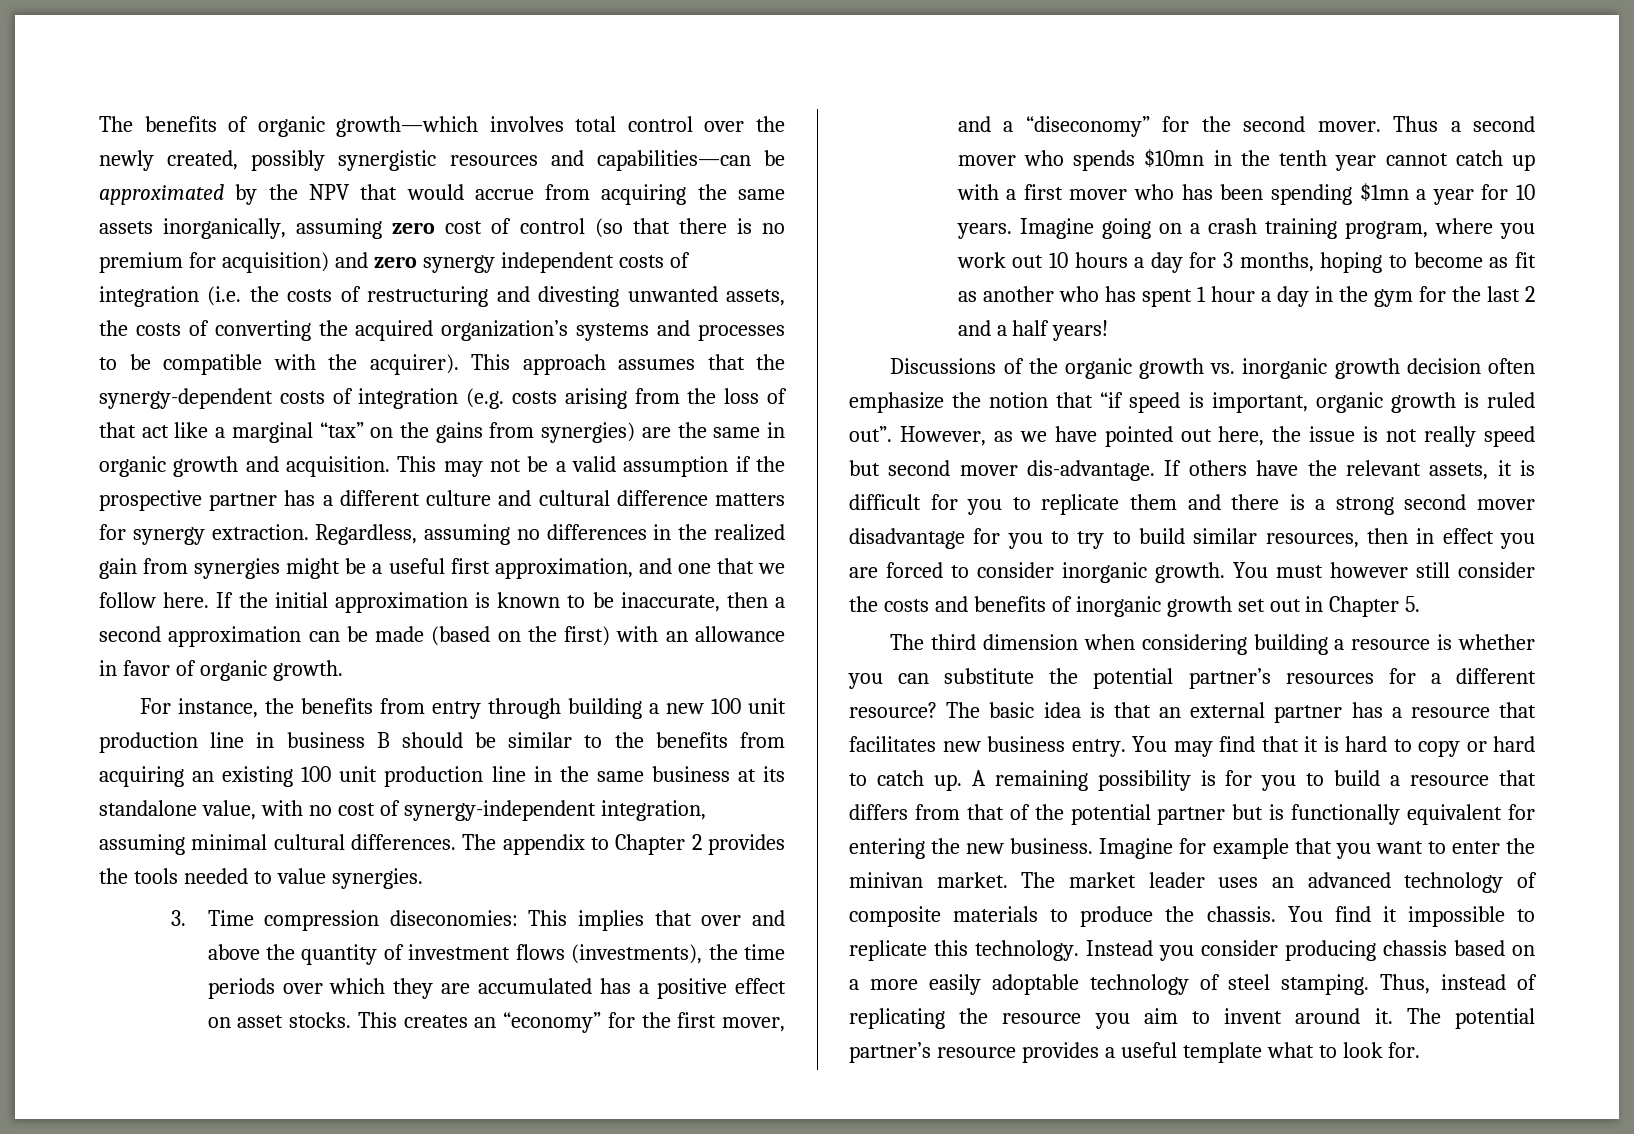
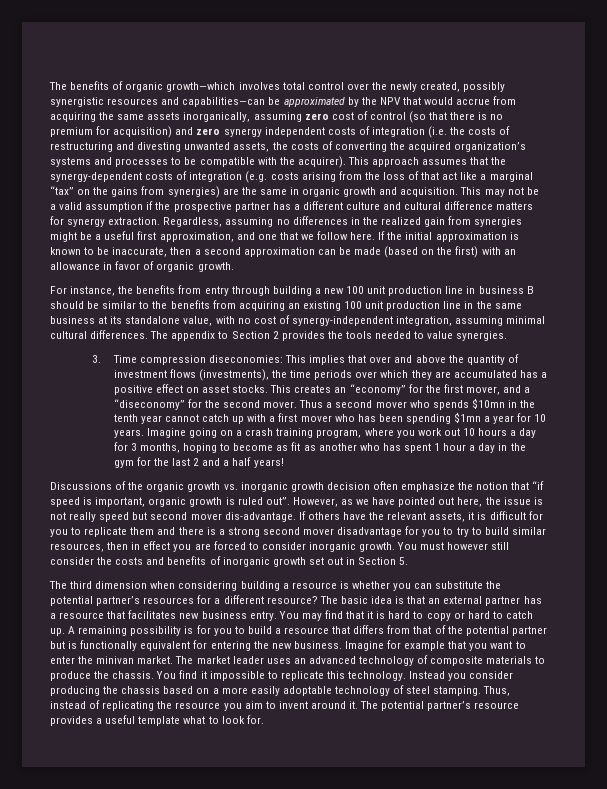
- The appendix to Chapter 2 provides the tools needed to value synergies.
+ The appendix to Section 2 provides the tools needed to value synergies.
- You must however still consider the costs and benefits of inorganic growth set out in Chapter 5.
+ You must however still consider the costs and benefits of inorganic growth set out in Section 5.
- Instead you consider producing chassis based on a more easily adoptable technology of steel stamping.
+ Instead you consider producing the chassis based on a more easily adoptable technology of steel stamping.

